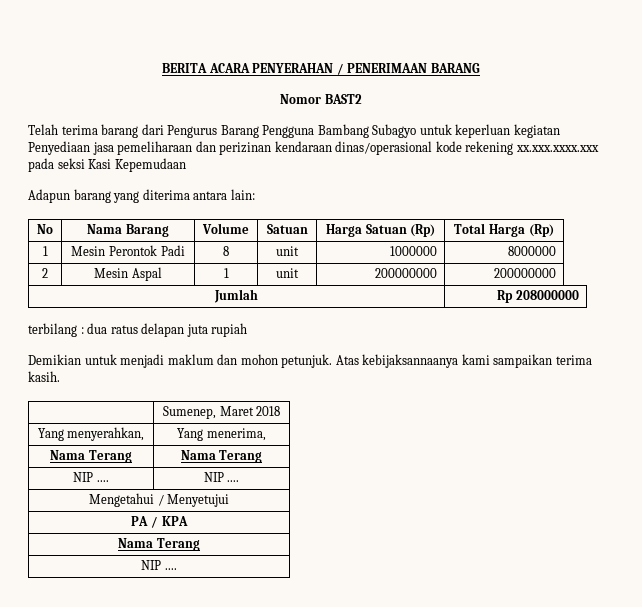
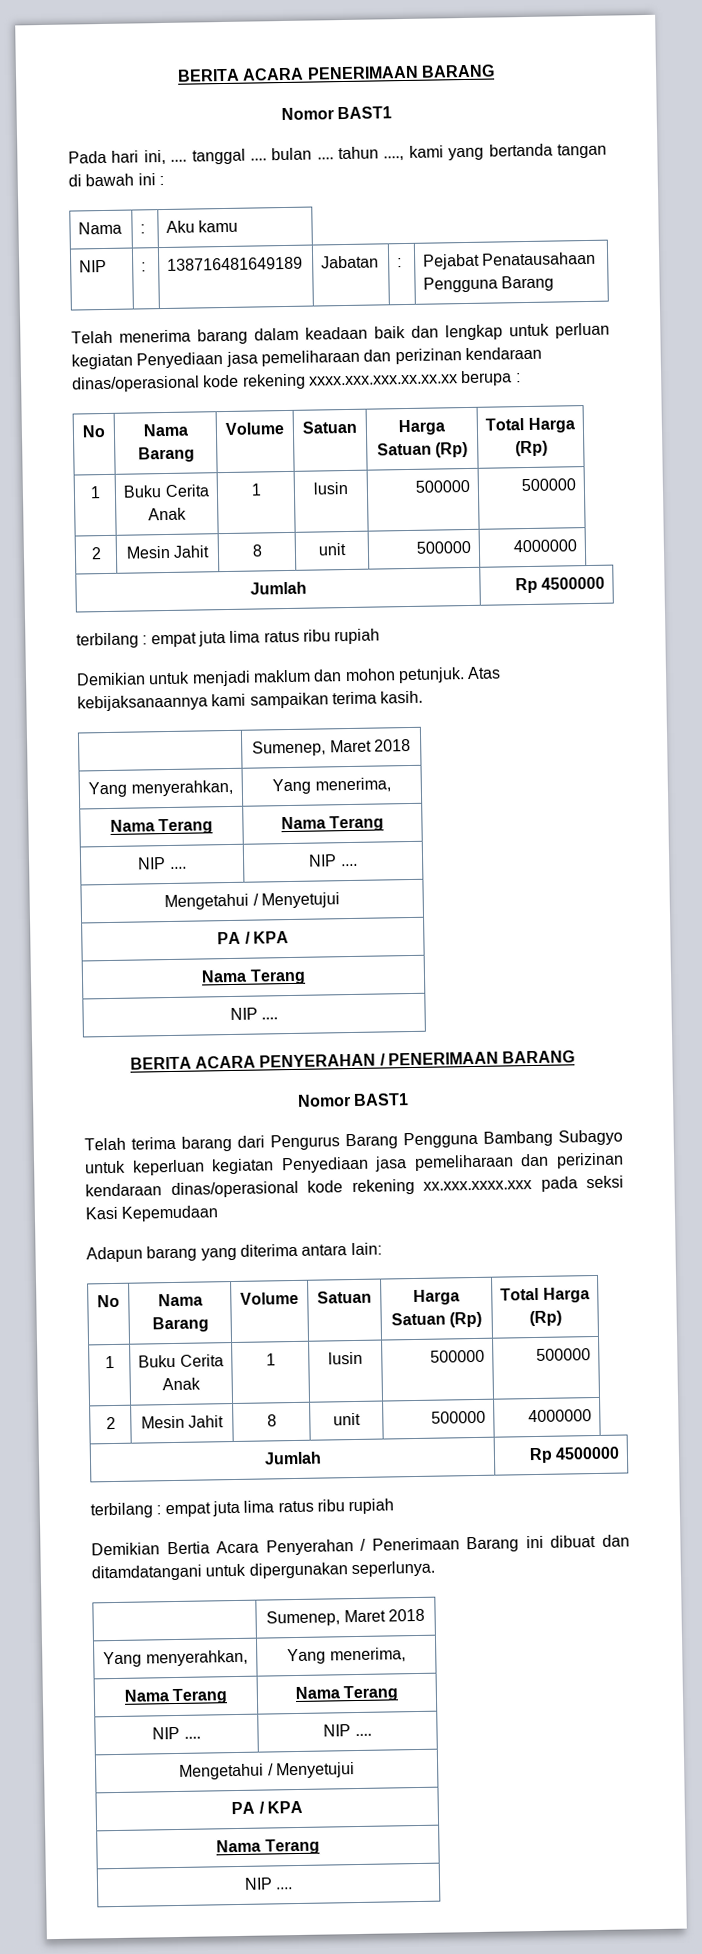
+ BERITA ACARA PENERIMAAN BARANG
+ Nomor BAST1
+ Pada hari ini, .... tanggal .... bulan .... tahun ...., kami yang bertanda tangan di bawah ini :
+ Nama | : | Aku kamu
+ NIP | : | 138716481649189 | Jabatan | : | Pejabat Penatausahaan Pengguna Barang
+ Telah menerima barang dalam keadaan baik dan lengkap untuk perluan kegiatan Penyediaan jasa pemeliharaan dan perizinan kendaraan dinas/operasional kode rekening xxxx.xxx.xxx.xx.xx.xx berupa :
+ No | Nama Barang | Volume | Satuan | Harga Satuan (Rp) | Total Harga (Rp)
+ 1 | Buku Cerita Anak | 1 | lusin | 500000 | 500000
+ 2 | Mesin Jahit | 8 | unit | 500000 | 4000000
+ Jumlah | Rp 4500000
+ terbilang : empat juta lima ratus ribu rupiah
+ Demikian untuk menjadi maklum dan mohon petunjuk. Atas kebijaksanaannya kami sampaikan terima kasih.
+ | Sumenep, Maret 2018
+ Yang menyerahkan, | Yang menerima,
+ Nama Terang | Nama Terang
+ NIP .... | NIP ....
+ Mengetahui / Menyetujui
+ PA / KPA
+ Nama Terang
+ NIP ....
  BERITA ACARA PENYERAHAN / PENERIMAAN BARANG
- Nomor BAST2
+ Nomor BAST1
  Adapun barang yang diterima antara lain:
  No | Nama Barang | Volume | Satuan | Harga Satuan (Rp) | Total Harga (Rp)
- 1 | Mesin Perontok Padi | 8 | unit | 1000000 | 8000000
- 2 | Mesin Aspal | 1 | unit | 200000000 | 200000000
- Jumlah | Rp 208000000
- terbilang : dua ratus delapan juta rupiah
- Demikian untuk menjadi maklum dan mohon petunjuk. Atas kebijaksannaanya kami sampaikan terima kasih.
+ 1 | Buku Cerita Anak | 1 | lusin | 500000 | 500000
+ 2 | Mesin Jahit | 8 | unit | 500000 | 4000000
+ Jumlah | Rp 4500000
+ terbilang : empat juta lima ratus ribu rupiah
+ Demikian Bertia Acara Penyerahan / Penerimaan Barang ini dibuat dan ditamdatangani untuk dipergunakan seperlunya.

